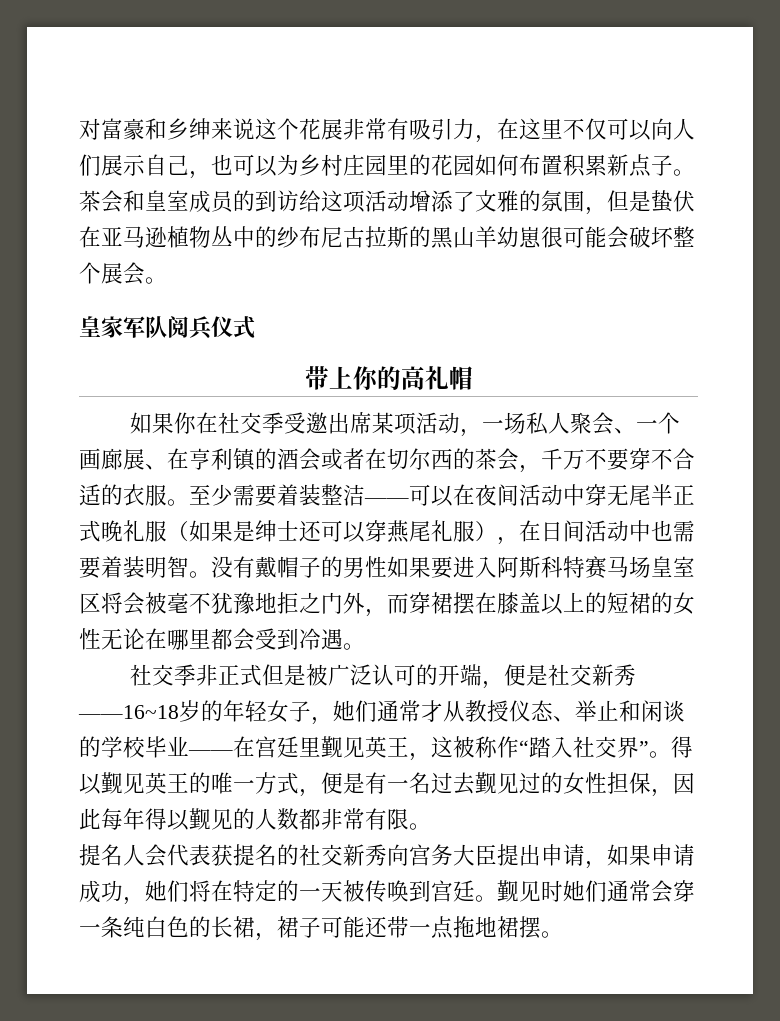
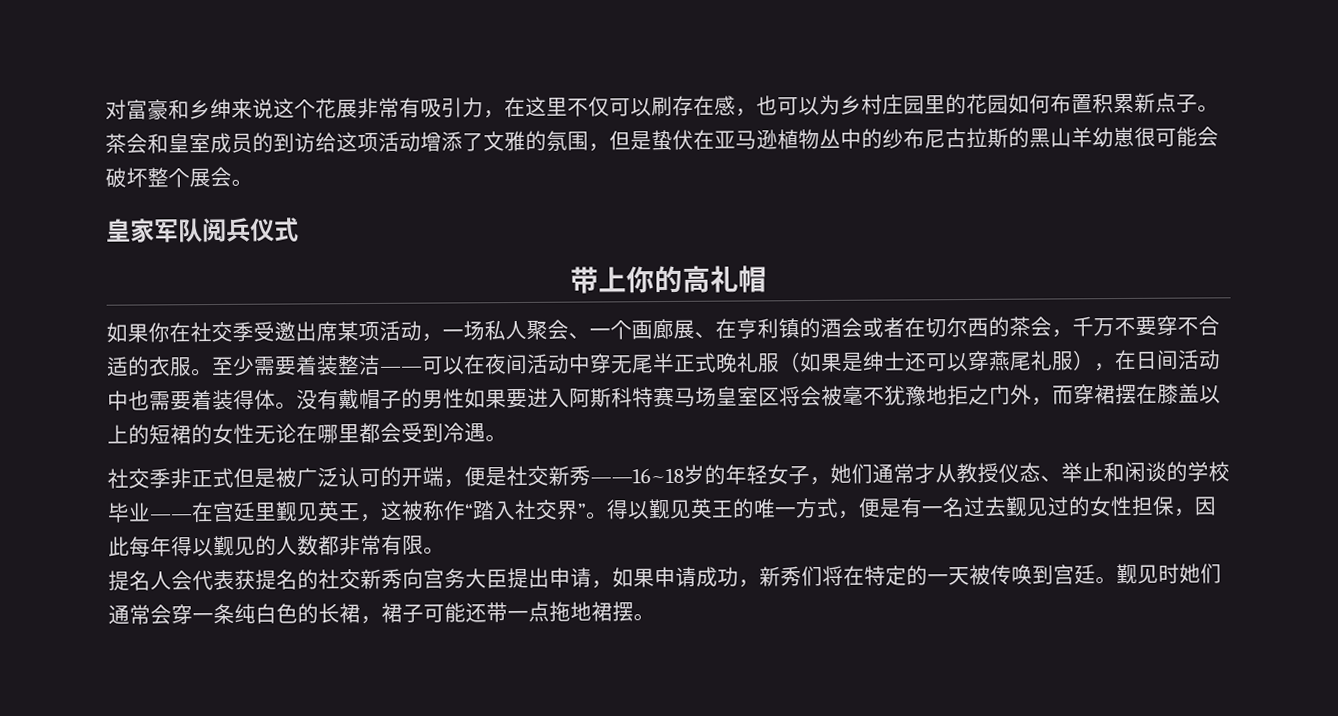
- 对富豪和乡绅来说这个花展非常有吸引力，在这里不仅可以向人们展示自己，也可以为乡村庄园里的花园如何布置积累新点子。
+ 对富豪和乡绅来说这个花展非常有吸引力，在这里不仅可以刷存在感，也可以为乡村庄园里的花园如何布置积累新点子。
- 至少需要着装整洁——可以在夜间活动中穿无尾半正式晚礼服（如果是绅士还可以穿燕尾礼服），在日间活动中也需要着装明智。
+ 至少需要着装整洁——可以在夜间活动中穿无尾半正式晚礼服（如果是绅士还可以穿燕尾礼服），在日间活动中也需要着装得体。
- 提名人会代表获提名的社交新秀向宫务大臣提出申请，如果申请成功，她们将在特定的一天被传唤到宫廷。
+ 提名人会代表获提名的社交新秀向宫务大臣提出申请，如果申请成功，新秀们将在特定的一天被传唤到宫廷。

